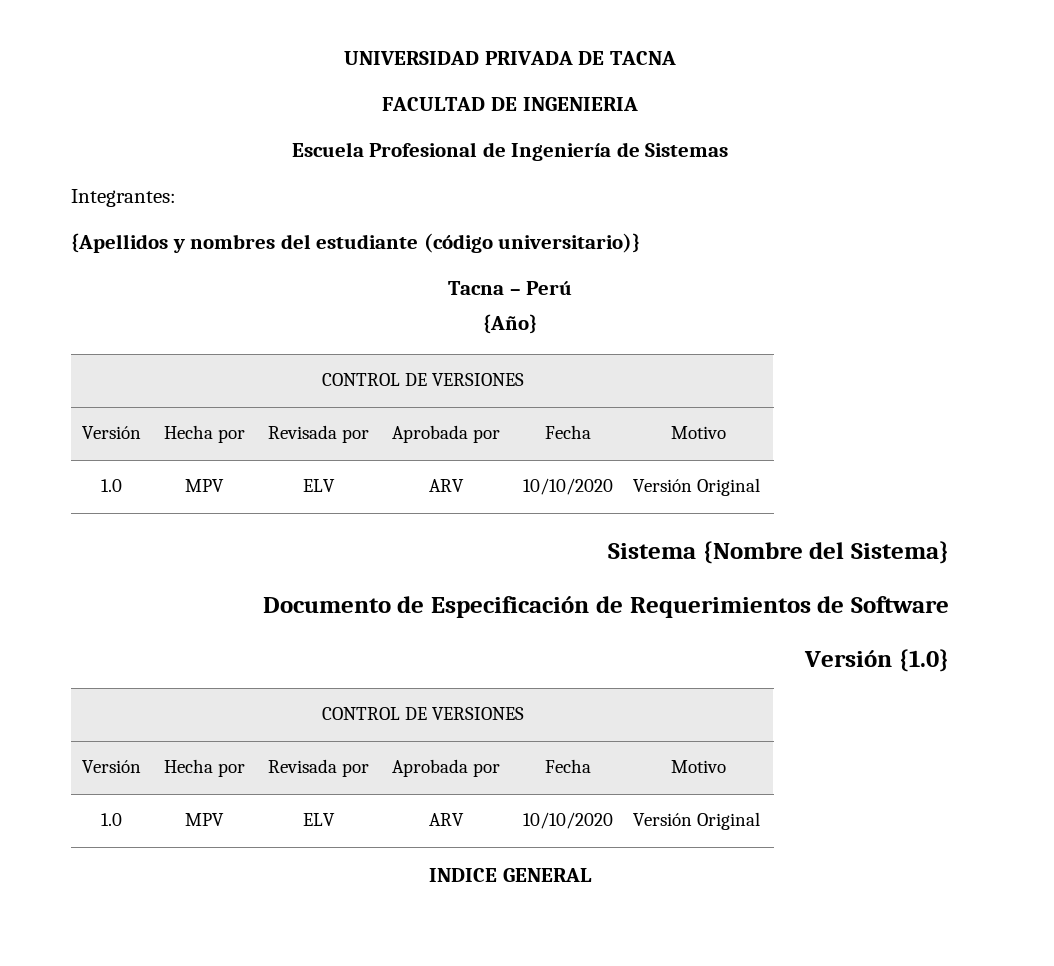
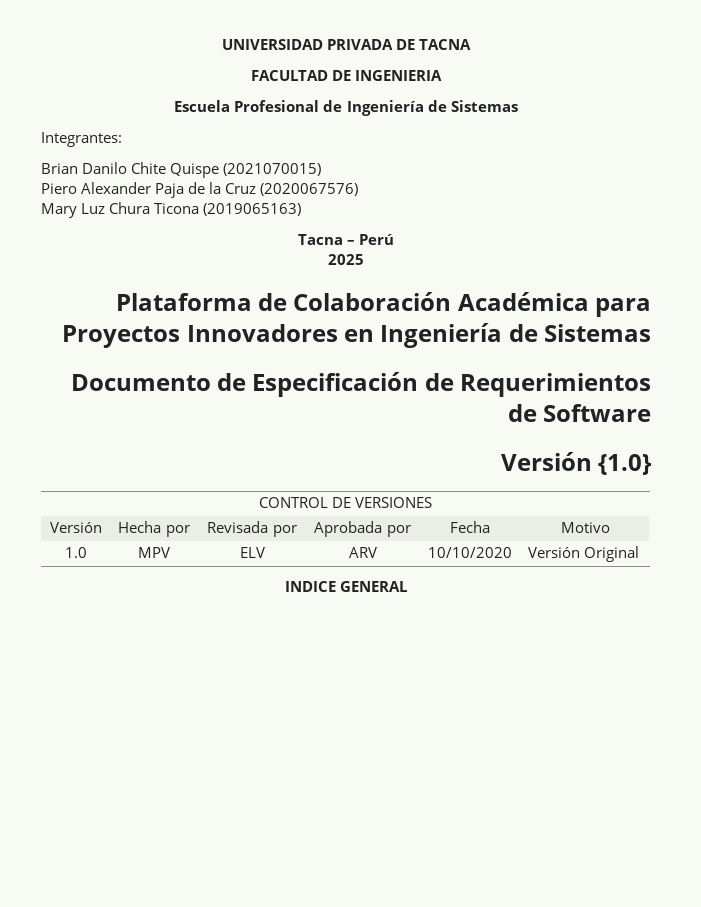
- {Apellidos y nombres del estudiante (código universitario)}
+ Brian Danilo Chite Quispe (2021070015)
+ Piero Alexander Paja de la Cruz (2020067576)
+ Mary Luz Chura Ticona (2019065163)
  Tacna – Perú
- {Año}
- CONTROL DE VERSIONES
- Versión | Hecha por | Revisada por | Aprobada por | Fecha | Motivo
- 1.0 | MPV | ELV | ARV | 10/10/2020 | Versión Original
- Sistema {Nombre del Sistema}
+ 2025
+ Plataforma de Colaboración Académica para Proyectos Innovadores en Ingeniería de Sistemas

